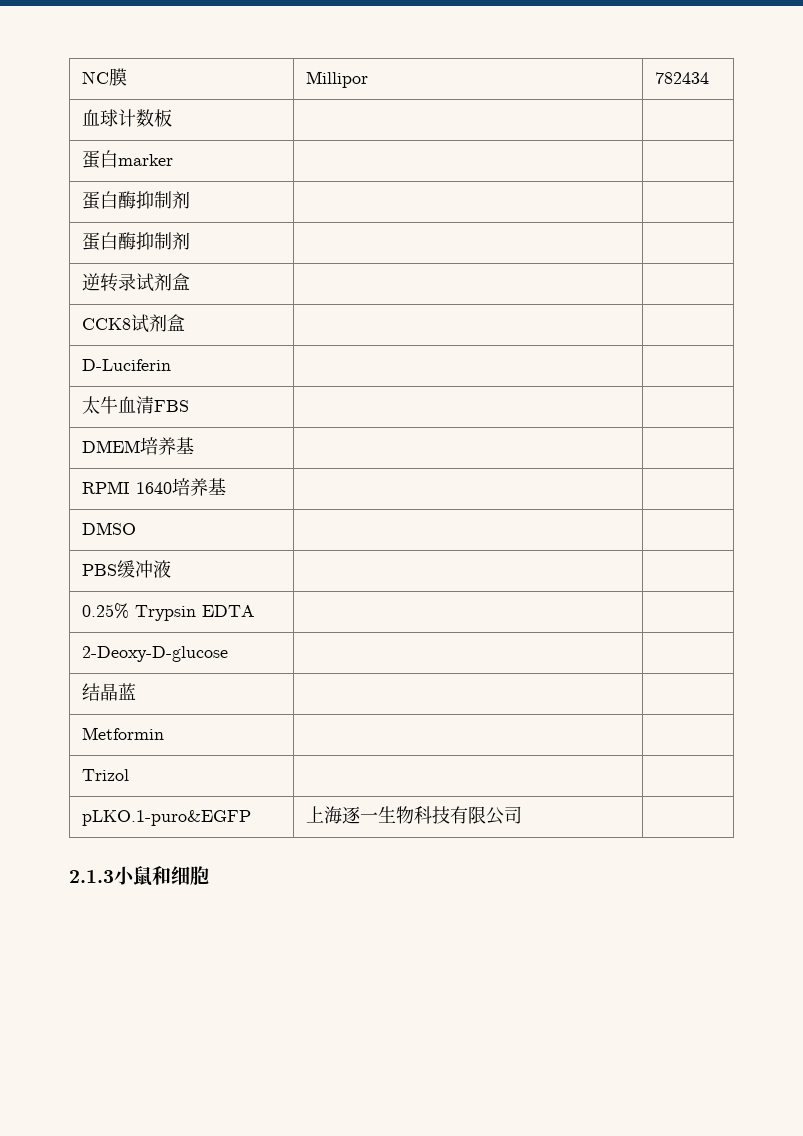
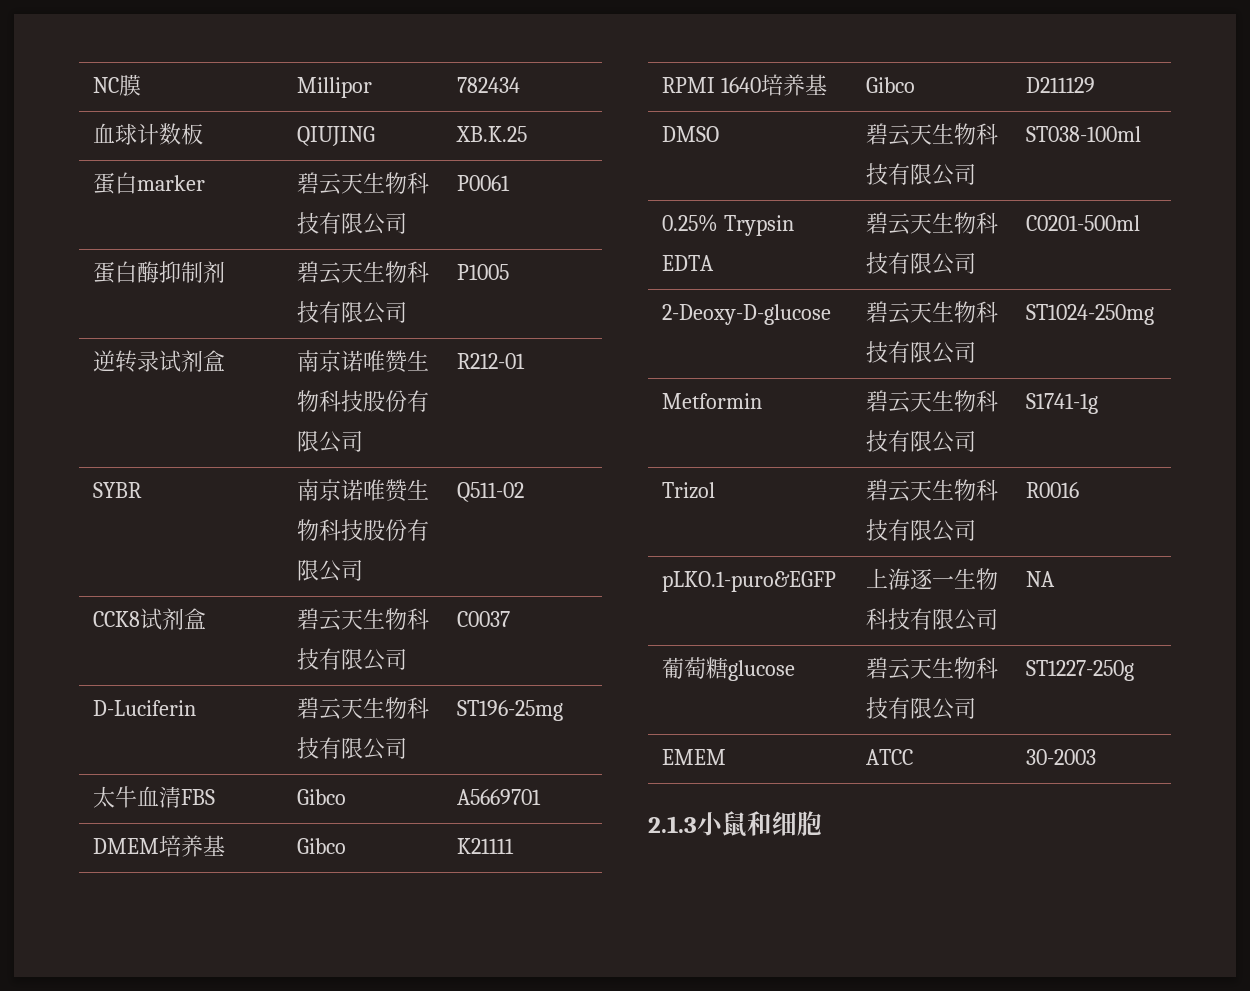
- 血球计数板 | |
+ 血球计数板 | QIUJING | XB.K.25
- 蛋白marker | |
- 蛋白酶抑制剂 | |
- 蛋白酶抑制剂 | |
- 逆转录试剂盒 | |
- CCK8试剂盒 | |
- D-Luciferin | |
+ 蛋白marker | 碧云天生物科技有限公司 | P0061
+ 蛋白酶抑制剂 | 碧云天生物科技有限公司 | P1005
+ 逆转录试剂盒 | 南京诺唯赞生物科技股份有限公司 | R212-01
+ SYBR | 南京诺唯赞生物科技股份有限公司 | Q511-02
+ CCK8试剂盒 | 碧云天生物科技有限公司 | C0037
+ D-Luciferin | 碧云天生物科技有限公司 | ST196-25mg
- 太牛血清FBS | |
+ 太牛血清FBS | Gibco | A5669701
- DMEM培养基 | |
+ DMEM培养基 | Gibco | K21111
- RPMI 1640培养基 | |
+ RPMI 1640培养基 | Gibco | D211129
- DMSO | |
- PBS缓冲液 | |
- 0.25% Trypsin EDTA | |
- 2-Deoxy-D-glucose | |
- 结晶蓝 | |
- Metformin | |
- Trizol | |
+ DMSO | 碧云天生物科技有限公司 | ST038-100ml
+ 0.25% Trypsin EDTA | 碧云天生物科技有限公司 | C0201-500ml
+ 2-Deoxy-D-glucose | 碧云天生物科技有限公司 | ST1024-250mg
+ Metformin | 碧云天生物科技有限公司 | S1741-1g
+ Trizol | 碧云天生物科技有限公司 | R0016
- pLKO.1-puro&EGFP | 上海逐一生物科技有限公司 |
+ pLKO.1-puro&EGFP | 上海逐一生物科技有限公司 | NA
+ 葡萄糖glucose | 碧云天生物科技有限公司 | ST1227-250g
+ EMEM | ATCC | 30-2003

